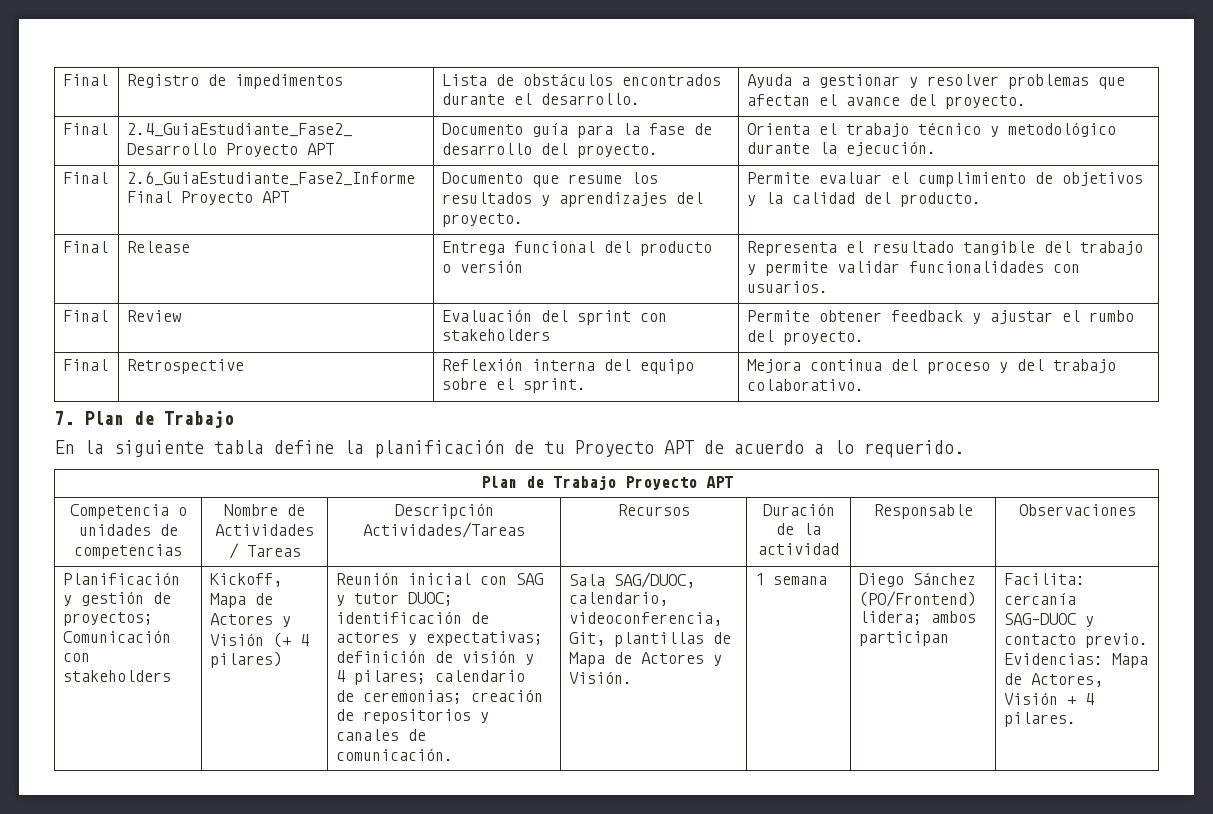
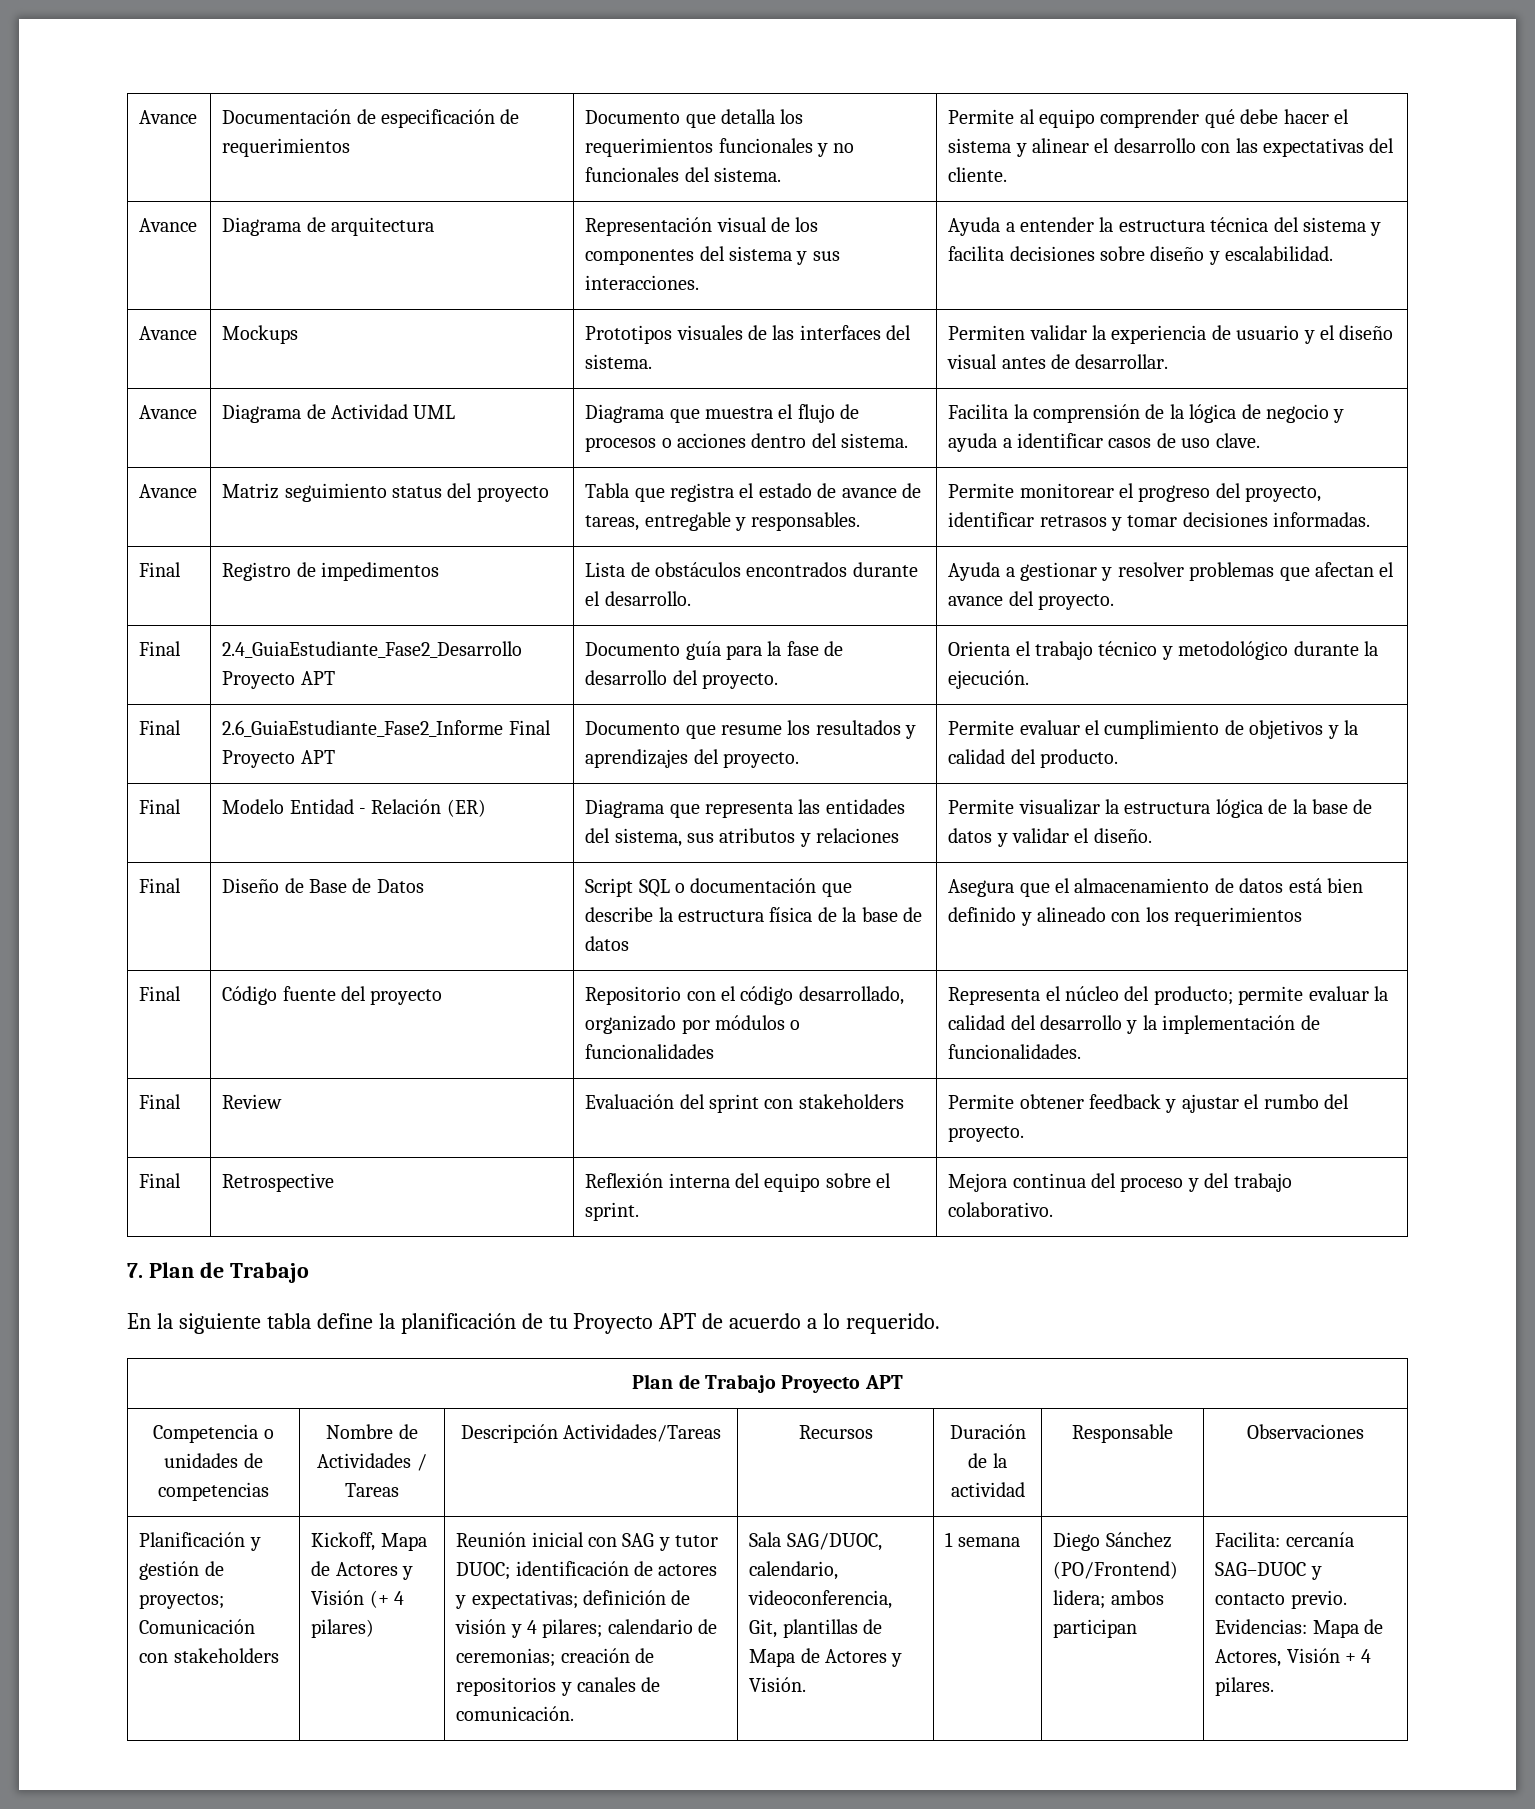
+ Avance | Documentación de especificación de requerimientos | Documento que detalla los requerimientos funcionales y no funcionales del sistema. | Permite al equipo comprender qué debe hacer el sistema y alinear el desarrollo con las expectativas del cliente.
+ Avance | Diagrama de arquitectura | Representación visual de los componentes del sistema y sus interacciones. | Ayuda a entender la estructura técnica del sistema y facilita decisiones sobre diseño y escalabilidad.
+ Avance | Mockups | Prototipos visuales de las interfaces del sistema. | Permiten validar la experiencia de usuario y el diseño visual antes de desarrollar.
+ Avance | Diagrama de Actividad UML | Diagrama que muestra el flujo de procesos o acciones dentro del sistema. | Facilita la comprensión de la lógica de negocio y ayuda a identificar casos de uso clave.
+ Avance | Matriz seguimiento status del proyecto | Tabla que registra el estado de avance de tareas, entregable y responsables. | Permite monitorear el progreso del proyecto, identificar retrasos y tomar decisiones informadas.
- Final | Release | Entrega funcional del producto o versión | Representa el resultado tangible del trabajo y permite validar funcionalidades con usuarios.
+ Final | Modelo Entidad - Relación (ER) | Diagrama que representa las entidades del sistema, sus atributos y relaciones | Permite visualizar la estructura lógica de la base de datos y validar el diseño.
+ Final | Diseño de Base de Datos | Script SQL o documentación que describe la estructura física de la base de datos | Asegura que el almacenamiento de datos está bien definido y alineado con los requerimientos
+ Final | Código fuente del proyecto | Repositorio con el código desarrollado, organizado por módulos o funcionalidades | Representa el núcleo del producto; permite evaluar la calidad del desarrollo y la implementación de funcionalidades.

